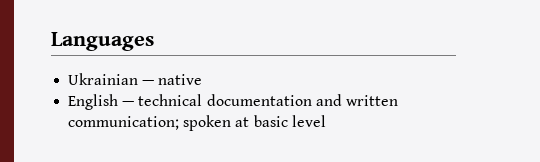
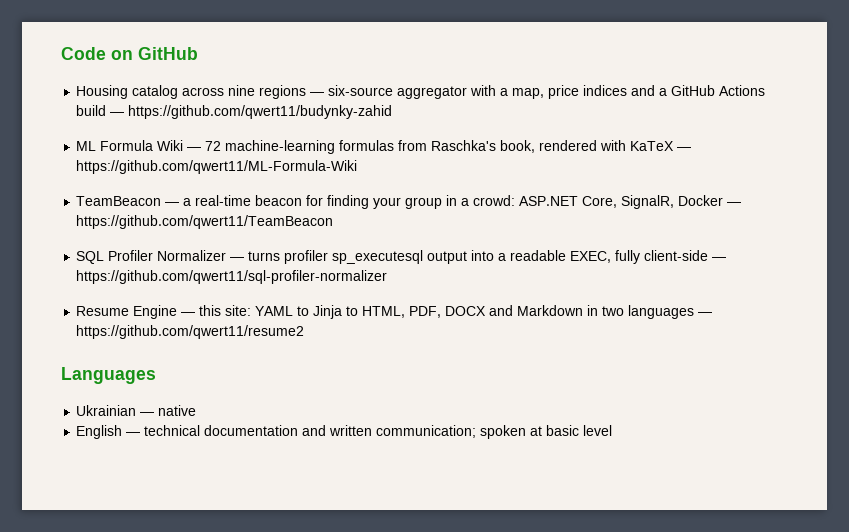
+ Code on GitHub
+ Housing catalog across nine regions — six-source aggregator with a map, price indices and a GitHub Actions build — https://github.com/qwert11/budynky-zahid
+ ML Formula Wiki — 72 machine-learning formulas from Raschka's book, rendered with KaTeX — https://github.com/qwert11/ML-Formula-Wiki
+ TeamBeacon — a real-time beacon for finding your group in a crowd: ASP.NET Core, SignalR, Docker — https://github.com/qwert11/TeamBeacon
+ SQL Profiler Normalizer — turns profiler sp_executesql output into a readable EXEC, fully client-side — https://github.com/qwert11/sql-profiler-normalizer
+ Resume Engine — this site: YAML to Jinja to HTML, PDF, DOCX and Markdown in two languages — https://github.com/qwert11/resume2

